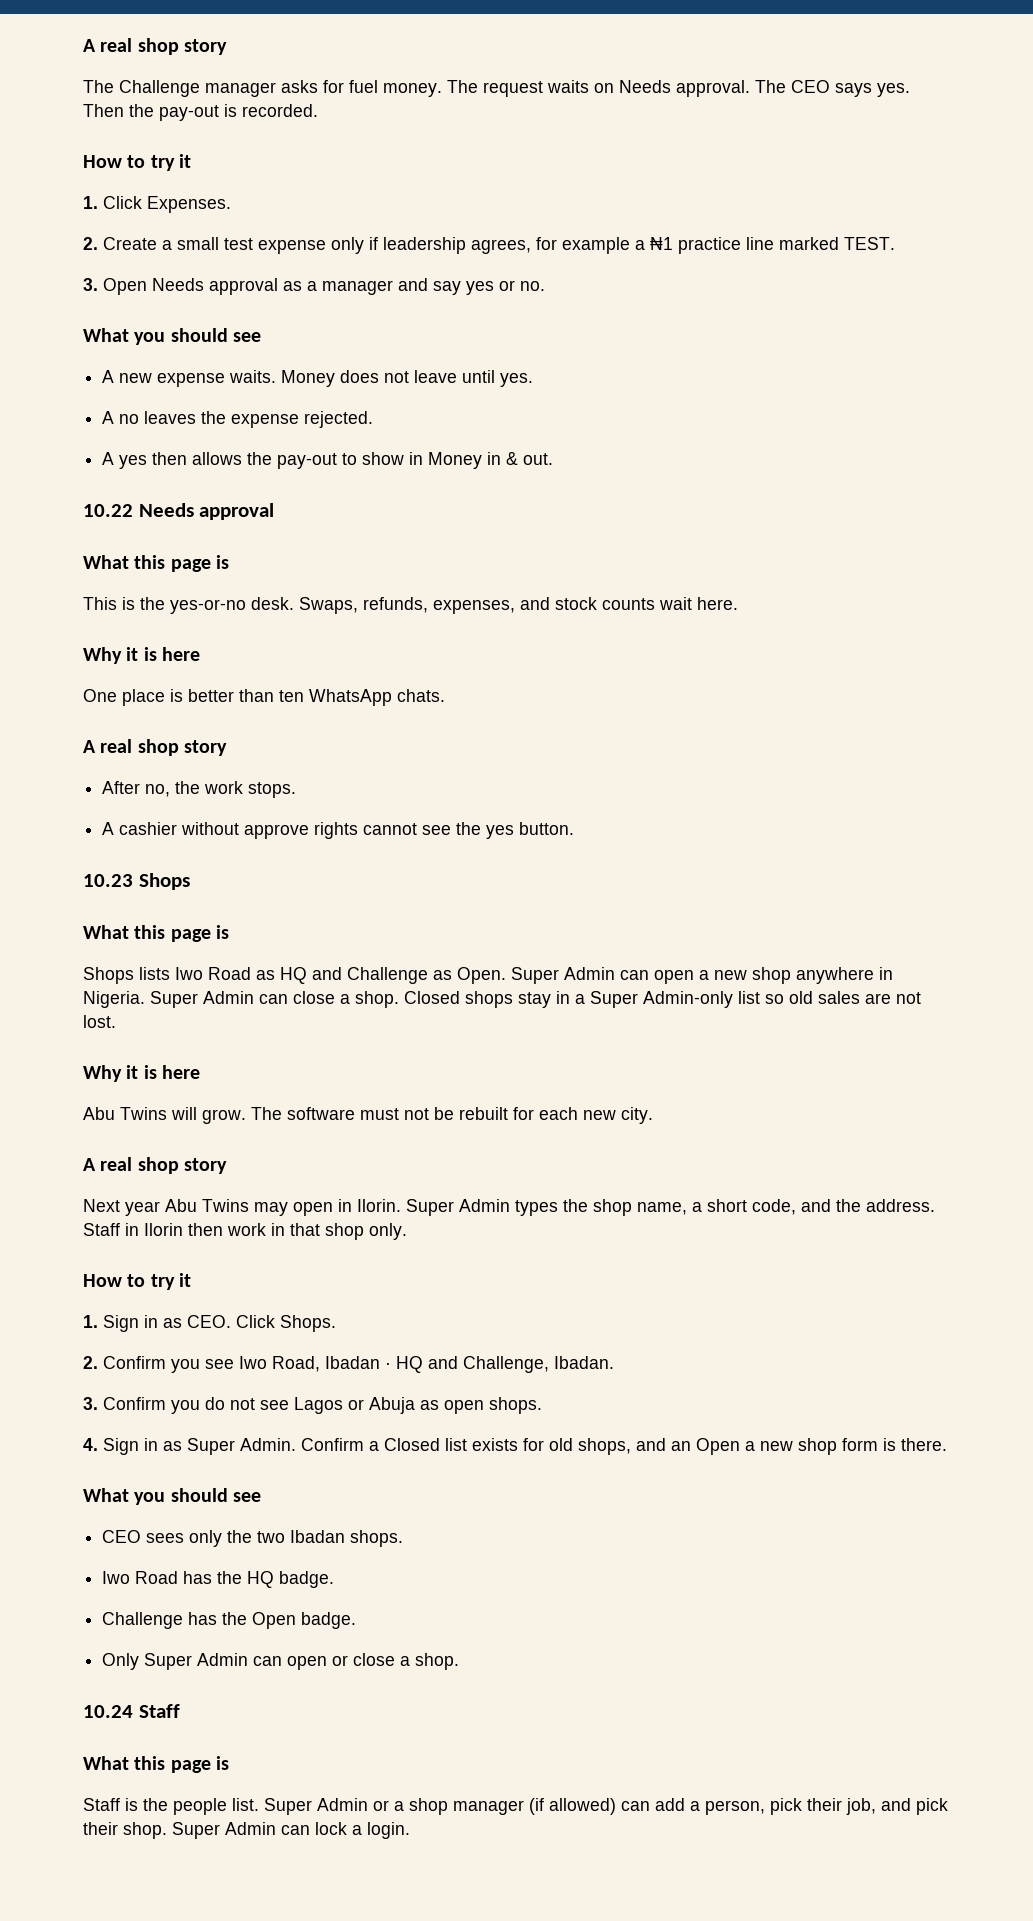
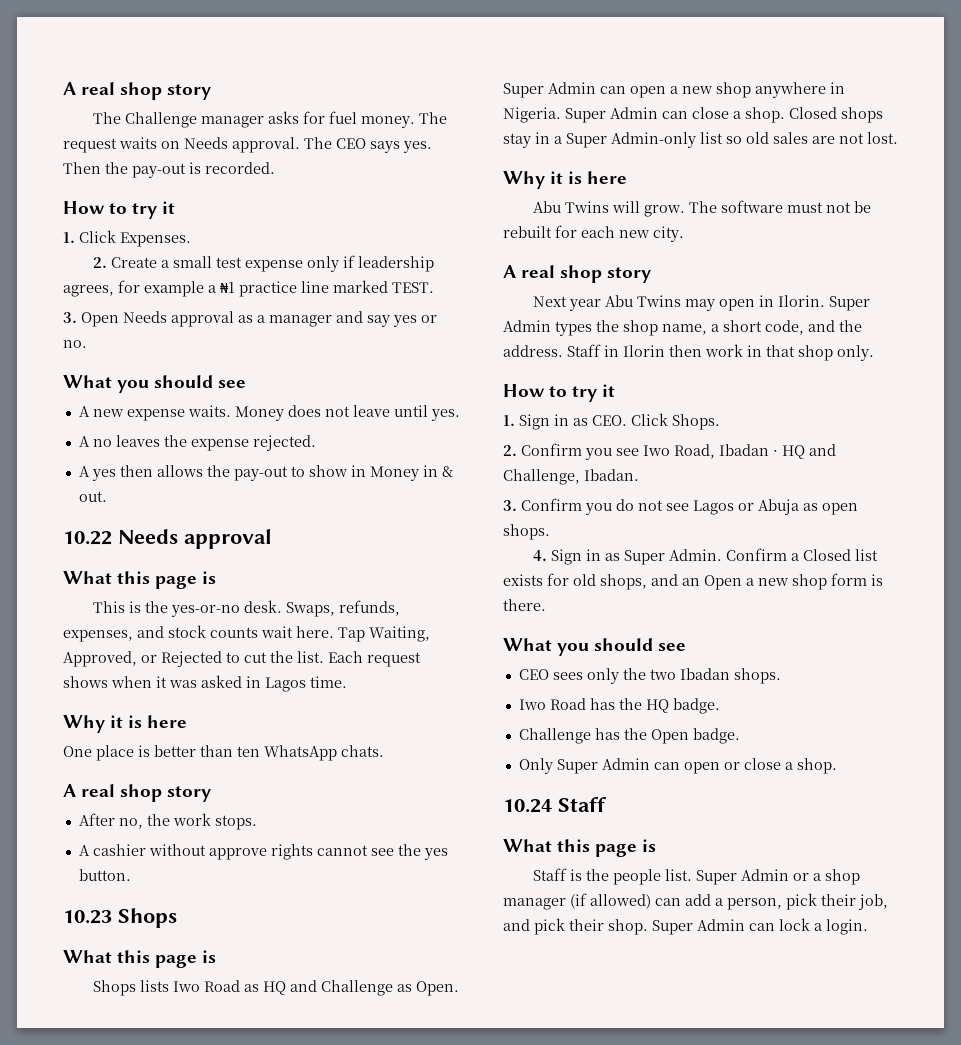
+ Tap Waiting, Approved, or Rejected to cut the list. Each request shows when it was asked in Lagos time.

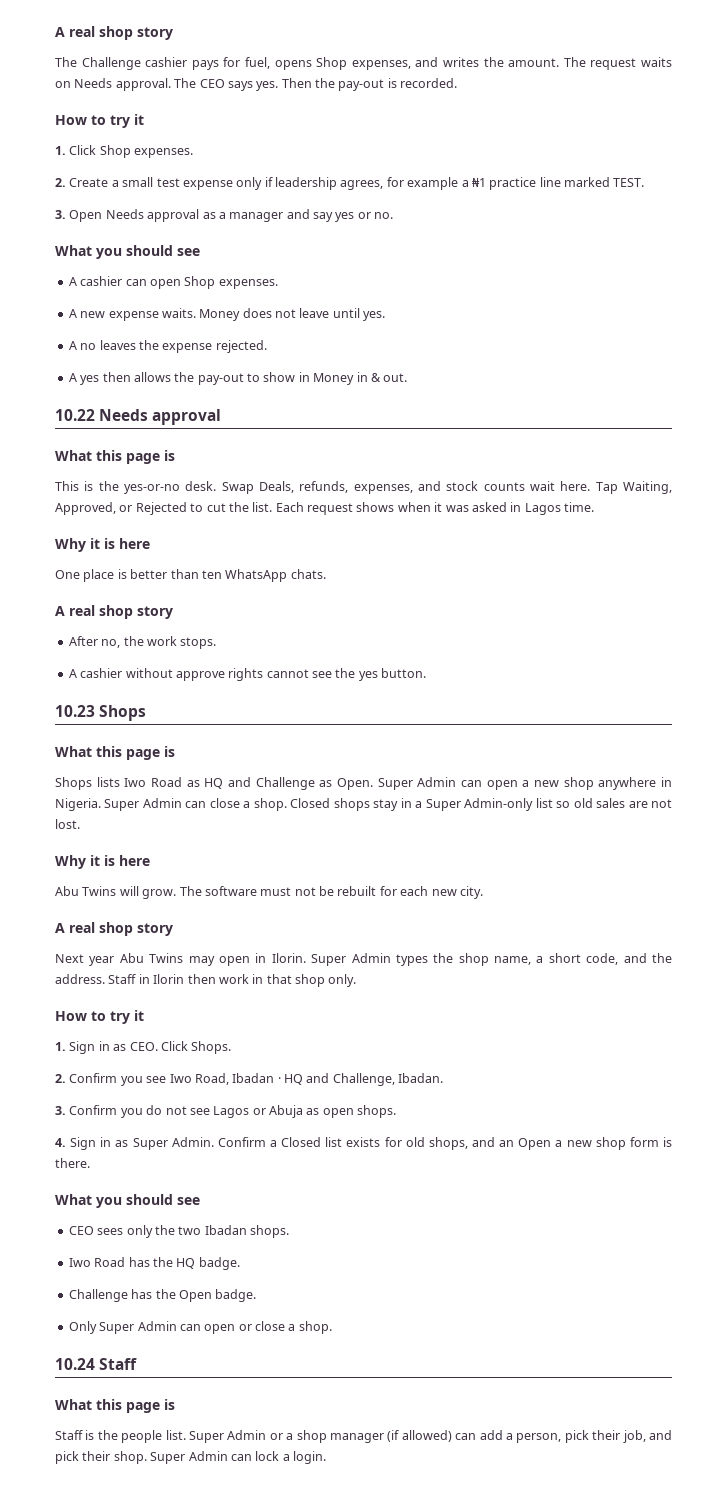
- The Challenge manager asks for fuel money.
+ The Challenge cashier pays for fuel, opens Shop expenses, and writes the amount.
- 1. Click Expenses.
+ 1. Click Shop expenses.
+ A cashier can open Shop expenses.
- Swaps, refunds, expenses, and stock counts wait here.
+ Swap Deals, refunds, expenses, and stock counts wait here.

